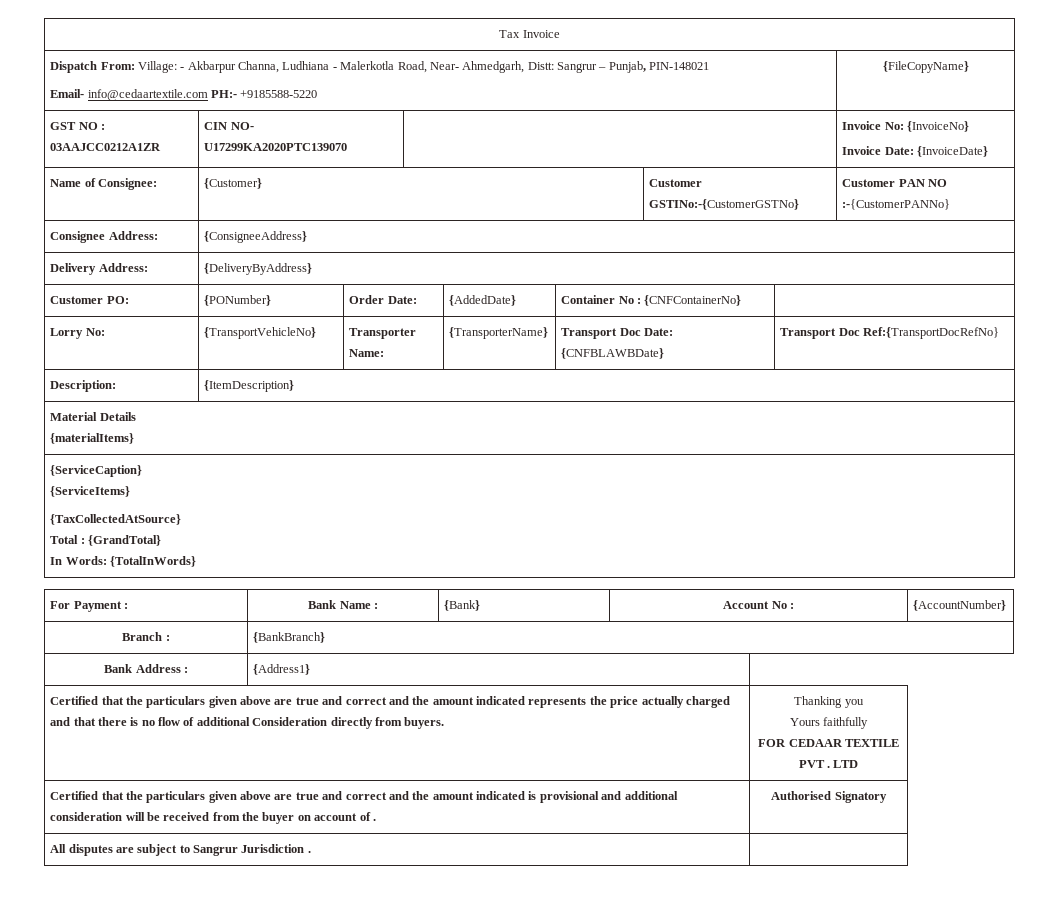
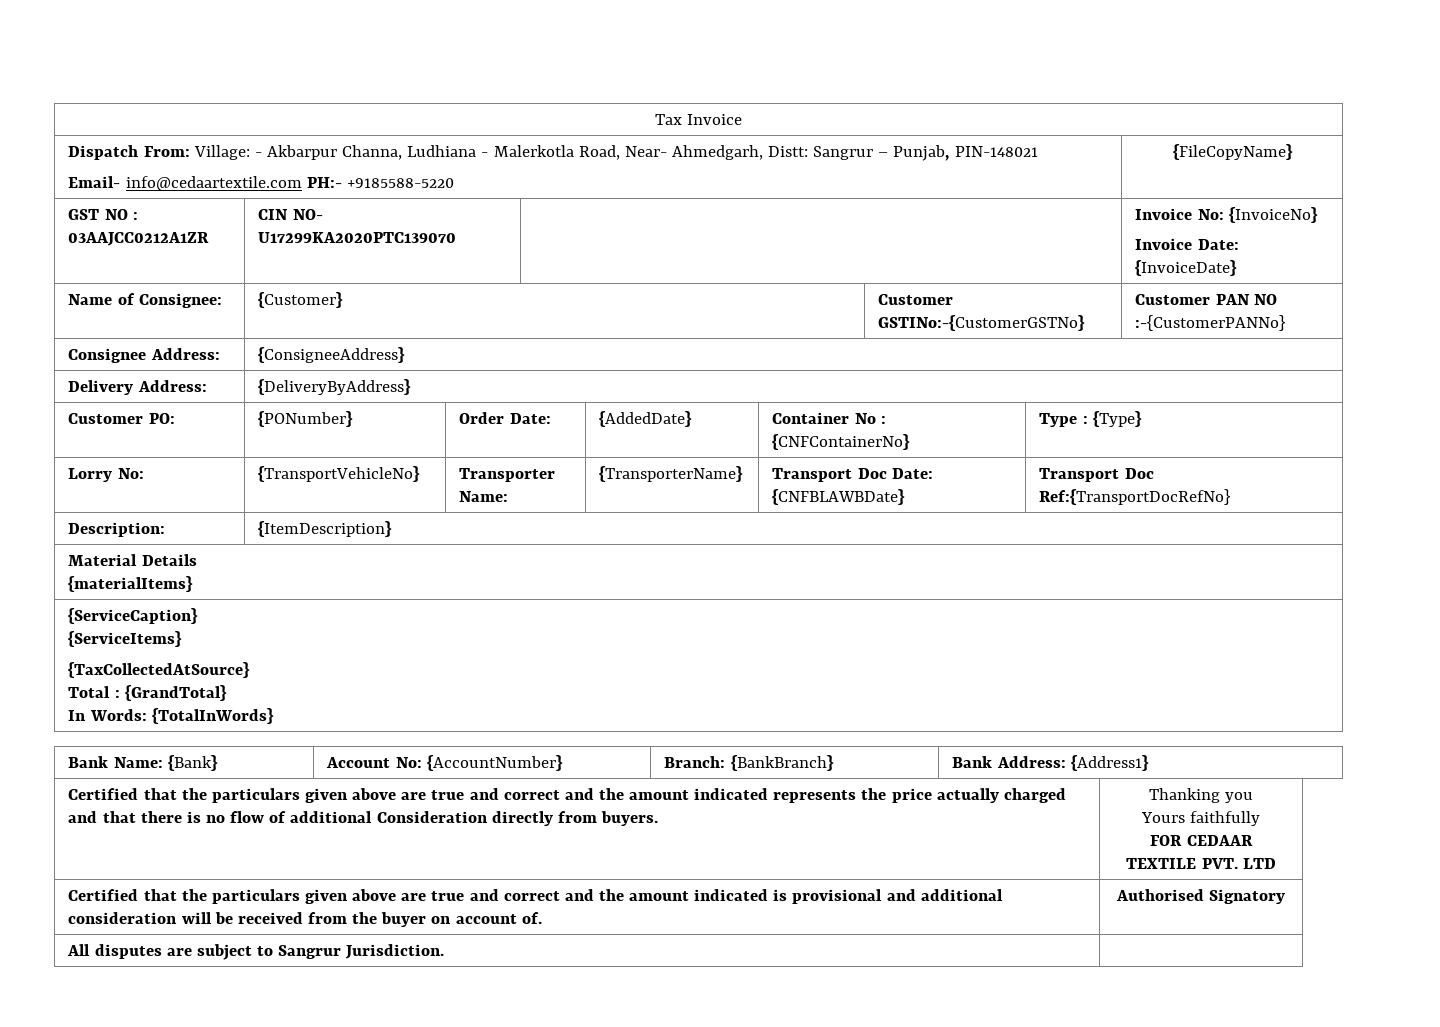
- Customer PO: | {PONumber} | Order Date: | {AddedDate} | Container No : {CNFContainerNo} |
+ Customer PO: | {PONumber} | Order Date: | {AddedDate} | Container No : {CNFContainerNo} | Type : {Type}
- For Payment : | Bank Name : | {Bank} | Account No : | {AccountNumber}
- Branch : | {BankBranch}
- Bank Address : | {Address1}
+ Bank Name: {Bank} | Account No: {AccountNumber} | Branch: {BankBranch} | Bank Address: {Address1}
- FOR CEDAAR TEXTILE PVT . LTD
+ FOR CEDAAR TEXTILE PVT. LTD
- Certified that the particulars given above are true and correct and the amount indicated is provisional and additional consideration will be received from the buyer on account of . | Authorised Signatory
+ Certified that the particulars given above are true and correct and the amount indicated is provisional and additional consideration will be received from the buyer on account of. | Authorised Signatory
- All disputes are subject to Sangrur Jurisdiction . |
+ All disputes are subject to Sangrur Jurisdiction. |

